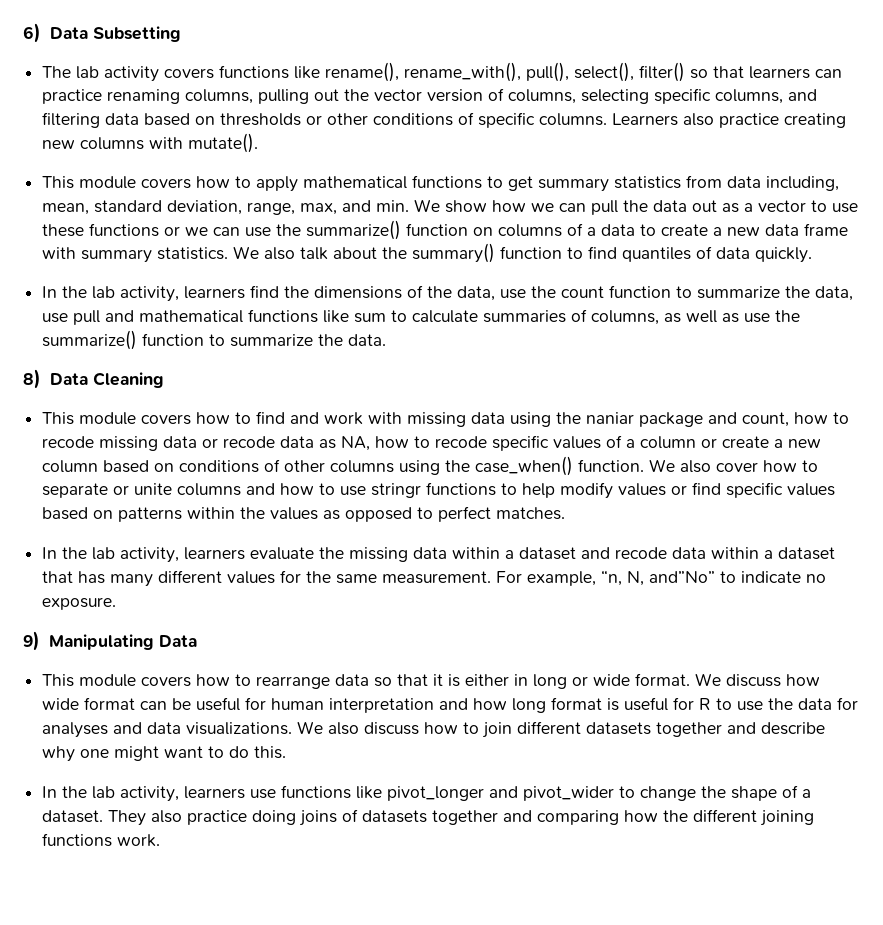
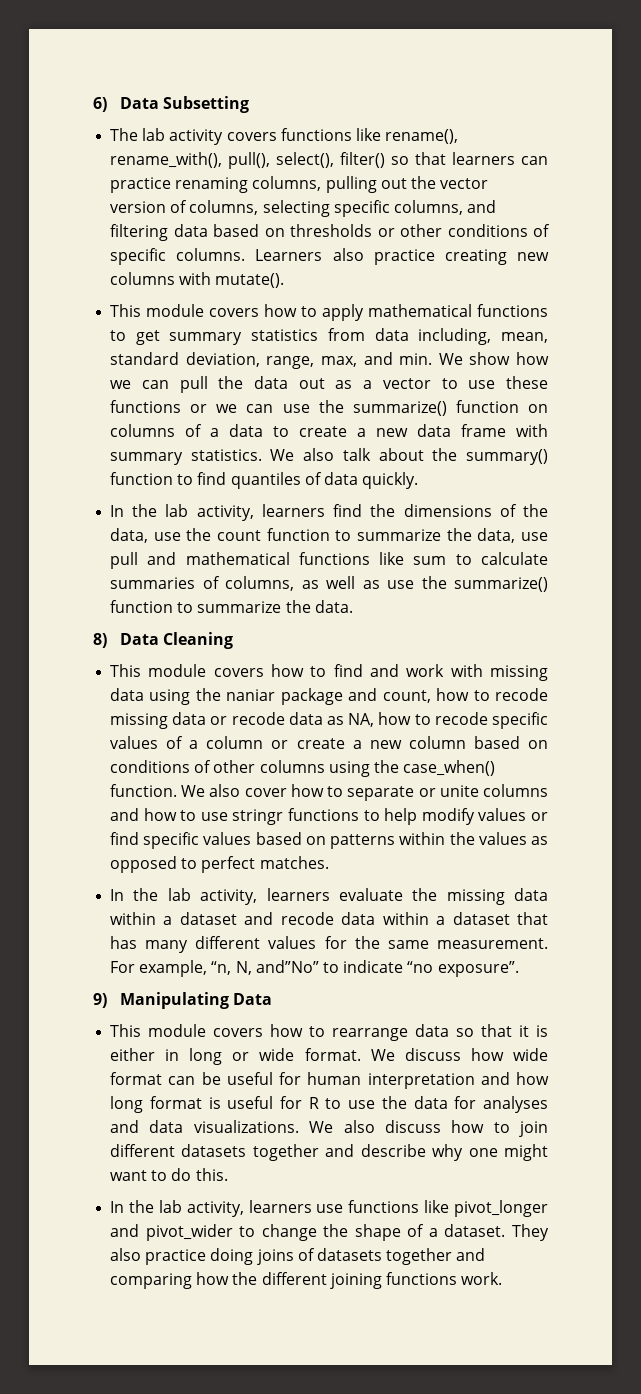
- For example, “n, N, and”No” to indicate no exposure.
+ For example, “n, N, and”No” to indicate “no exposure”.

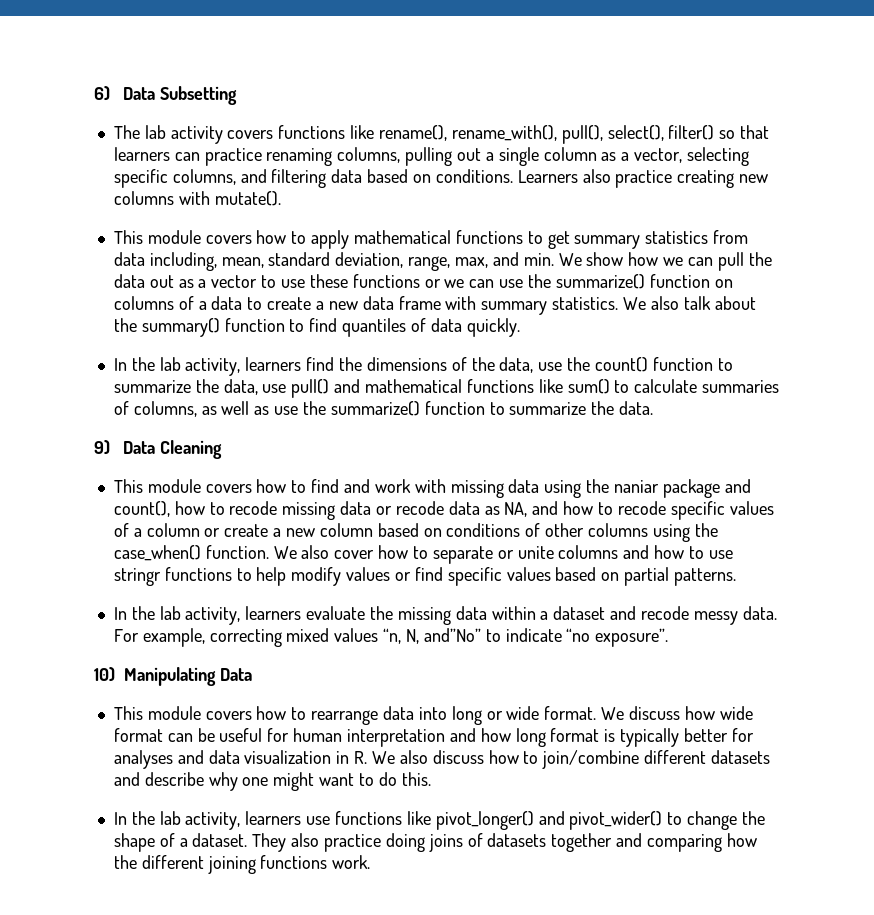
- The lab activity covers functions like rename(), rename_with(), pull(), select(), filter() so that learners can practice renaming columns, pulling out the vector version of columns, selecting specific columns, and filtering data based on thresholds or other conditions of specific columns.
+ The lab activity covers functions like rename(), rename_with(), pull(), select(), filter() so that learners can practice renaming columns, pulling out a single column as a vector, selecting specific columns, and filtering data based on conditions.
- In the lab activity, learners find the dimensions of the data, use the count function to summarize the data, use pull and mathematical functions like sum to calculate summaries of columns, as well as use the summarize() function to summarize the data.
+ In the lab activity, learners find the dimensions of the data, use the count() function to summarize the data, use pull() and mathematical functions like sum() to calculate summaries of columns, as well as use the summarize() function to summarize the data.
- 8) Data Cleaning
+ 9) Data Cleaning
- This module covers how to find and work with missing data using the naniar package and count, how to recode missing data or recode data as NA, how to recode specific values of a column or create a new column based on conditions of other columns using the case_when() function.
+ This module covers how to find and work with missing data using the naniar package and count(), how to recode missing data or recode data as NA, and how to recode specific values of a column or create a new column based on conditions of other columns using the case_when() function.
- We also cover how to separate or unite columns and how to use stringr functions to help modify values or find specific values based on patterns within the values as opposed to perfect matches.
+ We also cover how to separate or unite columns and how to use stringr functions to help modify values or find specific values based on partial patterns.
- In the lab activity, learners evaluate the missing data within a dataset and recode data within a dataset that has many different values for the same measurement. For example, “n, N, and”No” to indicate “no exposure”.
+ In the lab activity, learners evaluate the missing data within a dataset and recode messy data. For example, correcting mixed values “n, N, and”No” to indicate “no exposure”.
- 9) Manipulating Data
+ 10) Manipulating Data
- This module covers how to rearrange data so that it is either in long or wide format.
+ This module covers how to rearrange data into long or wide format.
- We discuss how wide format can be useful for human interpretation and how long format is useful for R to use the data for analyses and data visualizations. We also discuss how to join different datasets together and describe why one might want to do this.
+ We discuss how wide format can be useful for human interpretation and how long format is typically better for analyses and data visualization in R. We also discuss how to join/combine different datasets and describe why one might want to do this.
- In the lab activity, learners use functions like pivot_longer and pivot_wider to change the shape of a dataset.
+ In the lab activity, learners use functions like pivot_longer() and pivot_wider() to change the shape of a dataset.

